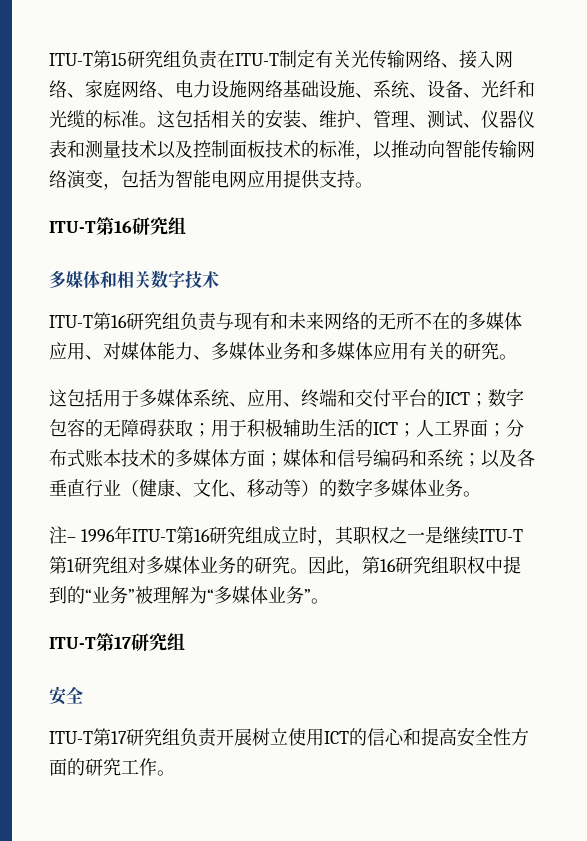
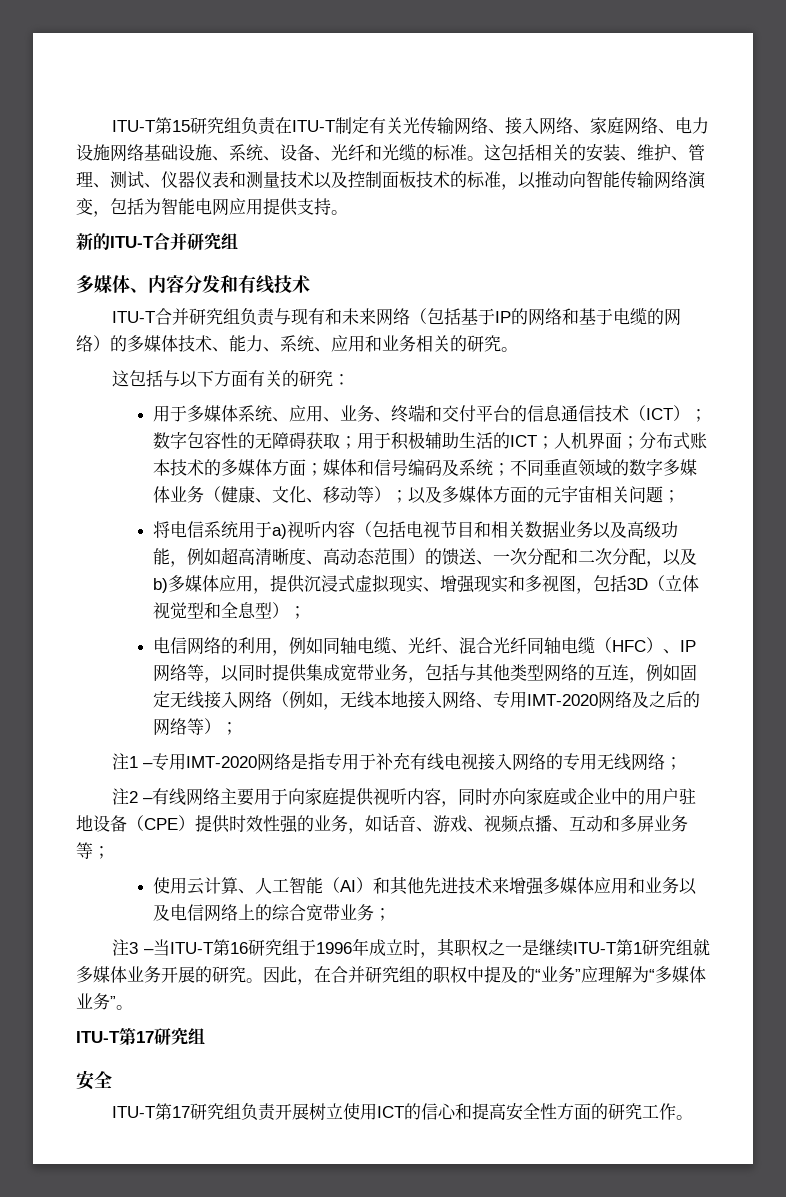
  这包括相关的安装、维护、管理、测试、仪器仪表和测量技术以及控制面板技术的标准，以推动向智能传输网络演变，包括为智能电网应用提供支持。
- ITU-T第16研究组
+ 新的ITU-T合并研究组
- 多媒体和相关数字技术
+ 多媒体、内容分发和有线技术
- ITU-T第16研究组负责与现有和未来网络的无所不在的多媒体应用、对媒体能力、多媒体业务和多媒体应用有关的研究。
+ ITU-T合并研究组负责与现有和未来网络（包括基于IP的网络和基于电缆的网络）的多媒体技术、能力、系统、应用和业务相关的研究。
- 这包括用于多媒体系统、应用、终端和交付平台的ICT；数字包容的无障碍获取；用于积极辅助生活的ICT；人工界面；分布式账本技术的多媒体方面；媒体和信号编码和系统；以及各垂直行业（健康、文化、移动等）的数字多媒体业务。
- 注– 1996年ITU-T第16研究组成立时，其职权之一是继续ITU-T第1研究组对多媒体业务的研究。
+ 这包括与以下方面有关的研究：
+ 用于多媒体系统、应用、业务、终端和交付平台的信息通信技术（ICT）；数字包容性的无障碍获取；用于积极辅助生活的ICT；人机界面；分布式账本技术的多媒体方面；媒体和信号编码及系统；不同垂直领域的数字多媒体业务（健康、文化、移动等）；以及多媒体方面的元宇宙相关问题；
+ 将电信系统用于a)视听内容（包括电视节目和相关数据业务以及高级功能，例如超高清晰度、高动态范围）的馈送、一次分配和二次分配，以及b)多媒体应用，提供沉浸式虚拟现实、增强现实和多视图，包括3D（立体视觉型和全息型）；
+ 电信网络的利用，例如同轴电缆、光纤、混合光纤同轴电缆（HFC）、IP网络等，以同时提供集成宽带业务，包括与其他类型网络的互连，例如固定无线接入网络（例如，无线本地接入网络、专用IMT-2020网络及之后的网络等）；
+ 注1 –专用IMT-2020网络是指专用于补充有线电视接入网络的专用无线网络；
+ 注2 –有线网络主要用于向家庭提供视听内容，同时亦向家庭或企业中的用户驻地设备（CPE）提供时效性强的业务，如话音、游戏、视频点播、互动和多屏业务等；
+ 使用云计算、人工智能（AI）和其他先进技术来增强多媒体应用和业务以及电信网络上的综合宽带业务；
+ 注3 –当ITU-T第16研究组于1996年成立时，其职权之一是继续ITU-T第1研究组就多媒体业务开展的研究。
- 因此，第16研究组职权中提到的“业务”被理解为“多媒体业务”。
+ 因此，在合并研究组的职权中提及的“业务”应理解为“多媒体业务”。

